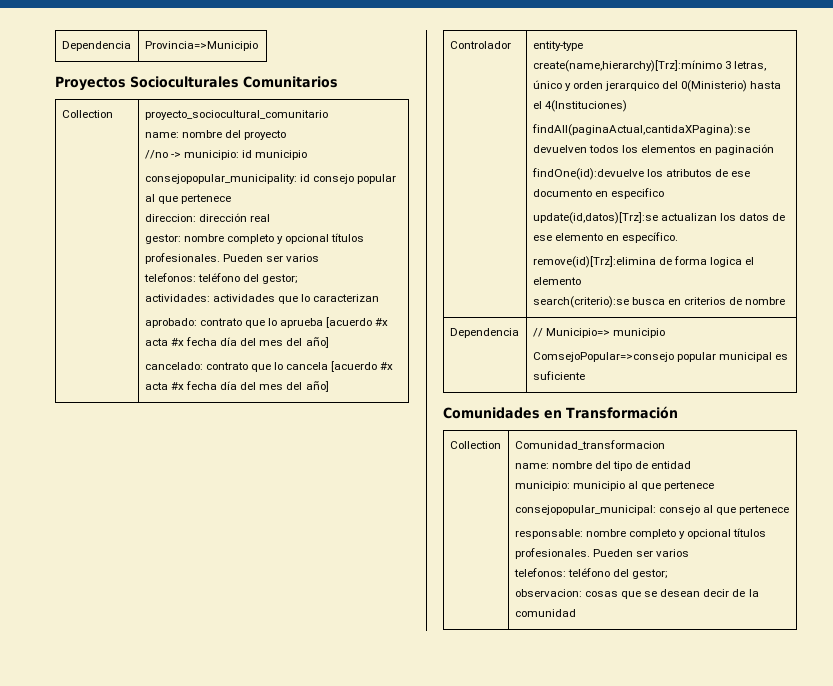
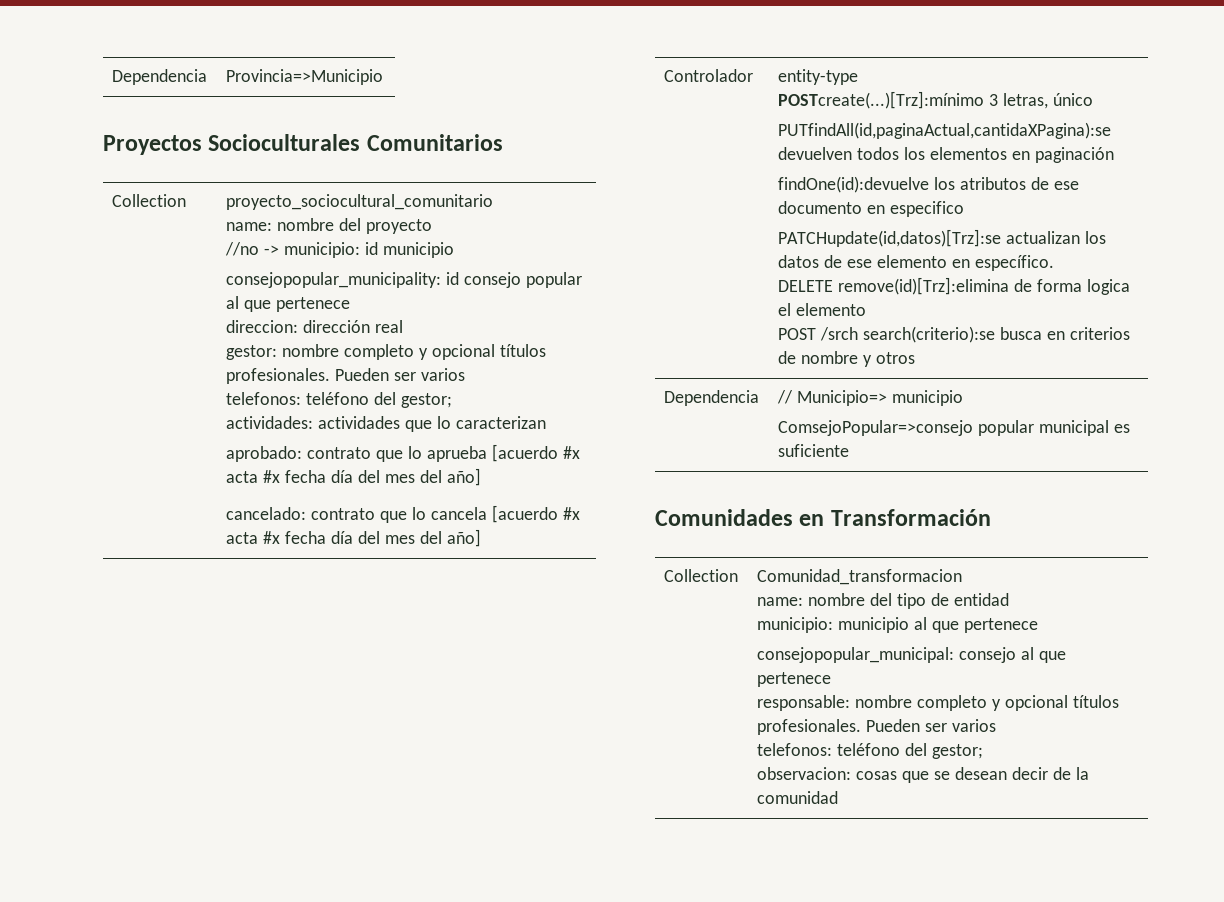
- create(name,hierarchy)[Trz]:mínimo 3 letras, único y orden jerarquico del 0(Ministerio) hasta el 4(Instituciones)
- findAll(paginaActual,cantidaXPagina):se devuelven todos los elementos en paginación
+ POSTcreate(...)[Trz]:mínimo 3 letras, único
+ PUTfindAll(id,paginaActual,cantidaXPagina):se devuelven todos los elementos en paginación
- update(id,datos)[Trz]:se actualizan los datos de ese elemento en específico.
+ PATCHupdate(id,datos)[Trz]:se actualizan los datos de ese elemento en específico.
- remove(id)[Trz]:elimina de forma logica el elemento
+ DELETE remove(id)[Trz]:elimina de forma logica el elemento
- search(criterio):se busca en criterios de nombre
+ POST /srch search(criterio):se busca en criterios de nombre y otros

